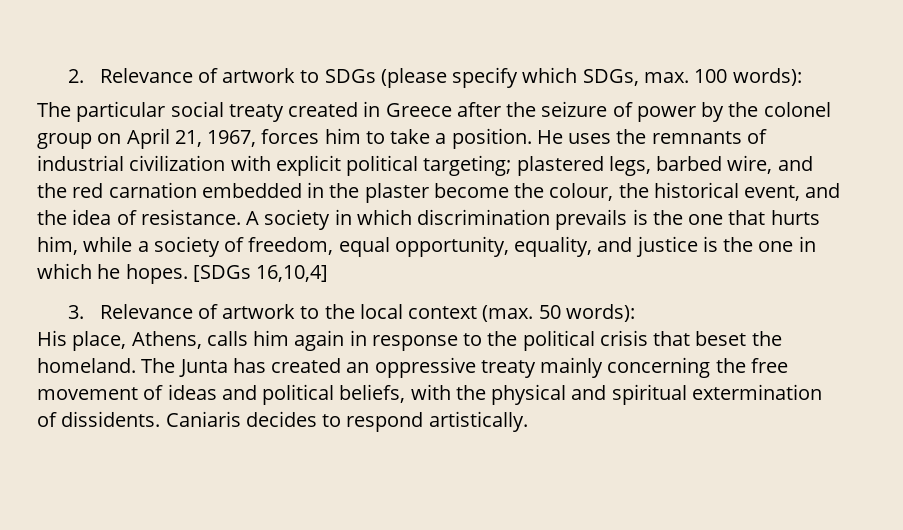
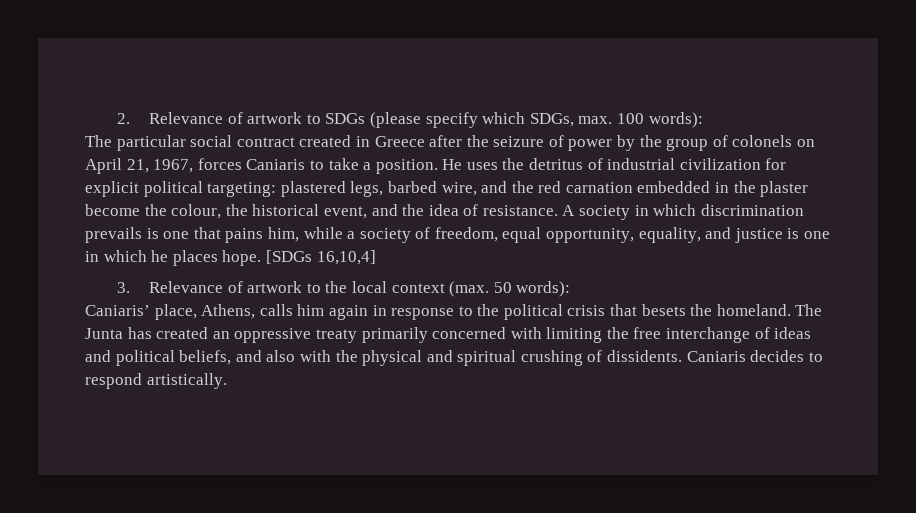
- The particular social treaty created in Greece after the seizure of power by the colonel group on April 21, 1967, forces him to take a position.
+ The particular social contract created in Greece after the seizure of power by the group of colonels on April 21, 1967, forces Caniaris to take a position.
- He uses the remnants of industrial civilization with explicit political targeting; plastered legs, barbed wire, and the red carnation embedded in the plaster become the colour, the historical event, and the idea of resistance.
+ He uses the detritus of industrial civilization for explicit political targeting: plastered legs, barbed wire, and the red carnation embedded in the plaster become the colour, the historical event, and the idea of resistance.
- A society in which discrimination prevails is the one that hurts him, while a society of freedom, equal opportunity, equality, and justice is the one in which he hopes.
+ A society in which discrimination prevails is one that pains him, while a society of freedom, equal opportunity, equality, and justice is one in which he places hope.
- His place, Athens, calls him again in response to the political crisis that beset the homeland.
+ Caniaris’ place, Athens, calls him again in response to the political crisis that besets the homeland.
- The Junta has created an oppressive treaty mainly concerning the free movement of ideas and political beliefs, with the physical and spiritual extermination of dissidents.
+ The Junta has created an oppressive treaty primarily concerned with limiting the free interchange of ideas and political beliefs, and also with the physical and spiritual crushing of dissidents.

